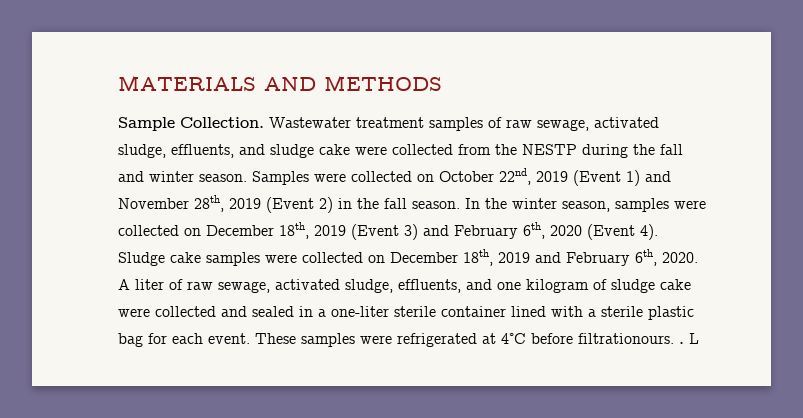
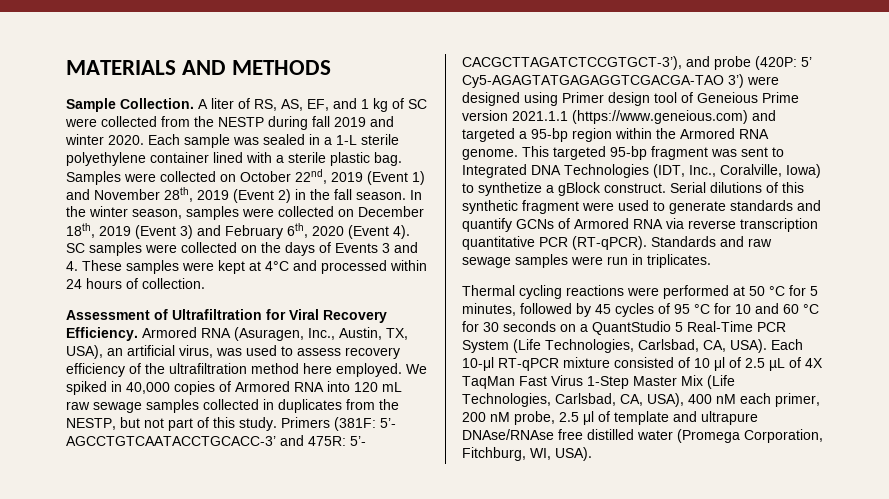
- Wastewater treatment samples of raw sewage, activated sludge, effluents, and sludge cake were collected from the NESTP during the fall and winter season.
+ A liter of RS, AS, EF, and 1 kg of SC were collected from the NESTP during fall 2019 and winter 2020. Each sample was sealed in a 1-L sterile polyethylene container lined with a sterile plastic bag.
- Sludge cake samples were collected on December 18th, 2019 and February 6th, 2020. A liter of raw sewage, activated sludge, effluents, and one kilogram of sludge cake were collected and sealed in a one-liter sterile container lined with a sterile plastic bag for each event. These samples were refrigerated at 4°C before filtrationours. . L
+ SC samples were collected on the days of Events 3 and 4. These samples were kept at 4°C and processed within 24 hours of collection.
+ Assessment of Ultrafiltration for Viral Recovery Efficiency. Armored RNA (Asuragen, Inc., Austin, TX, USA), an artificial virus, was used to assess recovery efficiency of the ultrafiltration method here employed. We spiked in 40,000 copies of Armored RNA into 120 mL raw sewage samples collected in duplicates from the NESTP, but not part of this study. Primers (381F: 5’- AGCCTGTCAATACCTGCACC-3’ and 475R: 5’- CACGCTTAGATCTCCGTGCT-3’), and probe (420P: 5’ Cy5-AGAGTATGAGAGGTCGACGA-TAO 3’) were designed using Primer design tool of Geneious Prime version 2021.1.1 (https://www.geneious.com) and targeted a 95-bp region within the Armored RNA genome. This targeted 95-bp fragment was sent to Integrated DNA Technologies (IDT, Inc., Coralville, Iowa) to synthetize a gBlock construct. Serial dilutions of this synthetic fragment were used to generate standards and quantify GCNs of Armored RNA via reverse transcription quantitative PCR (RT-qPCR). Standards and raw sewage samples were run in triplicates.
+ Thermal cycling reactions were performed at 50 °C for 5 minutes, followed by 45 cycles of 95 °C for 10 and 60 °C for 30 seconds on a QuantStudio 5 Real-Time PCR System (Life Technologies, Carlsbad, CA, USA). Each 10-μl RT-qPCR mixture consisted of 10 μl of 2.5 µL of 4X TaqMan Fast Virus 1-Step Master Mix (Life Technologies, Carlsbad, CA, USA), 400 nM each primer, 200 nM probe, 2.5 μl of template and ultrapure DNAse/RNAse free distilled water (Promega Corporation, Fitchburg, WI, USA).

